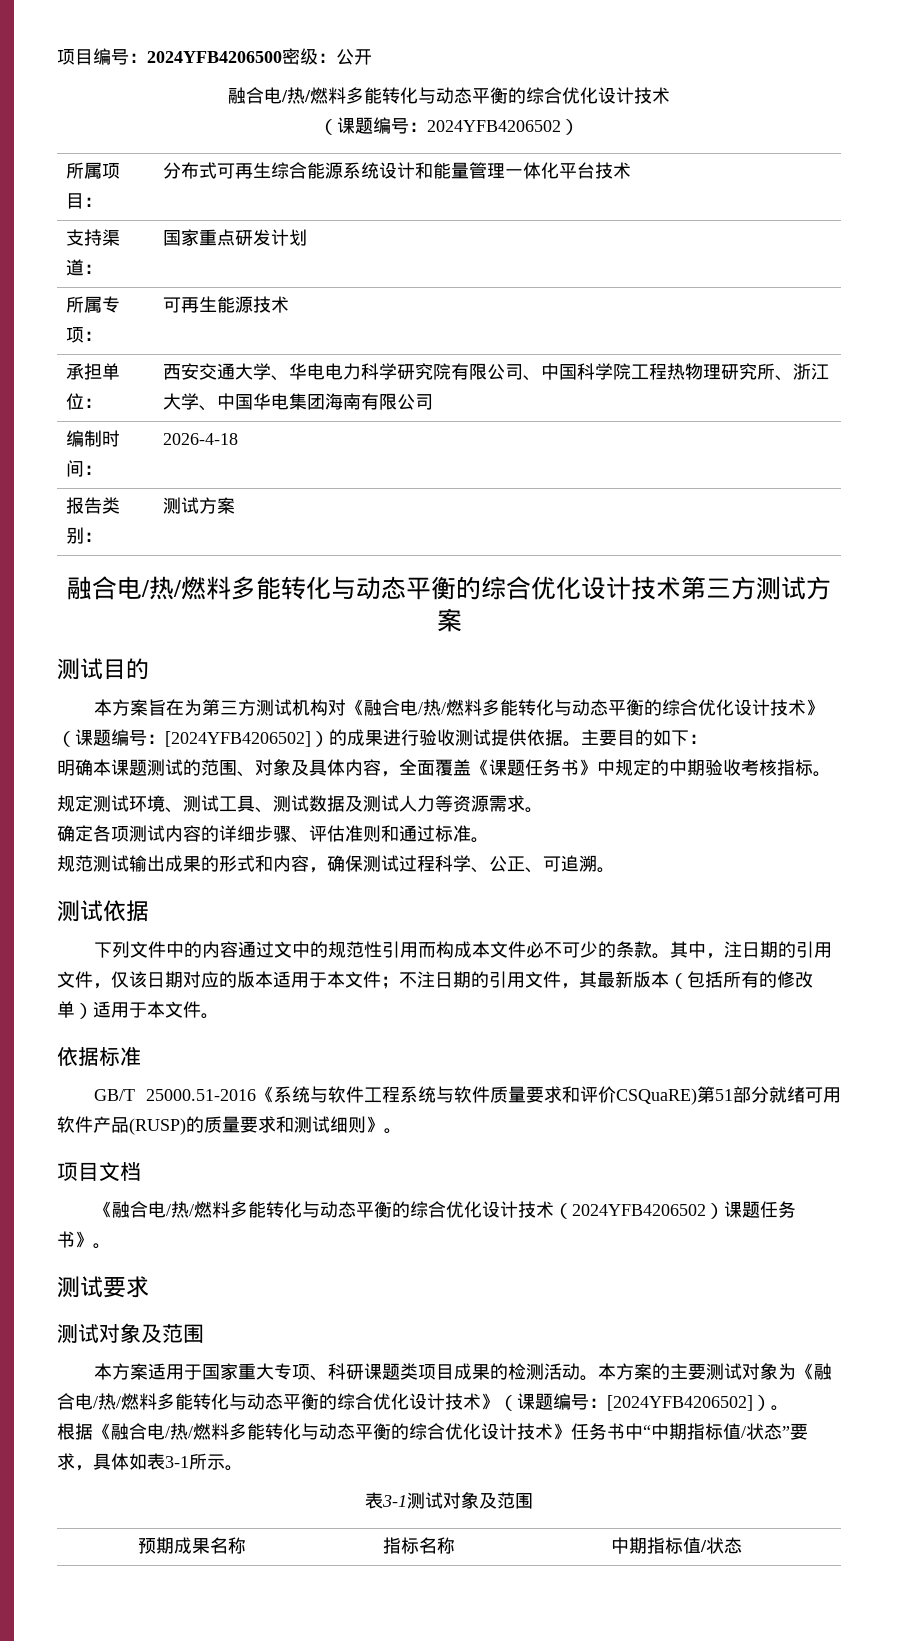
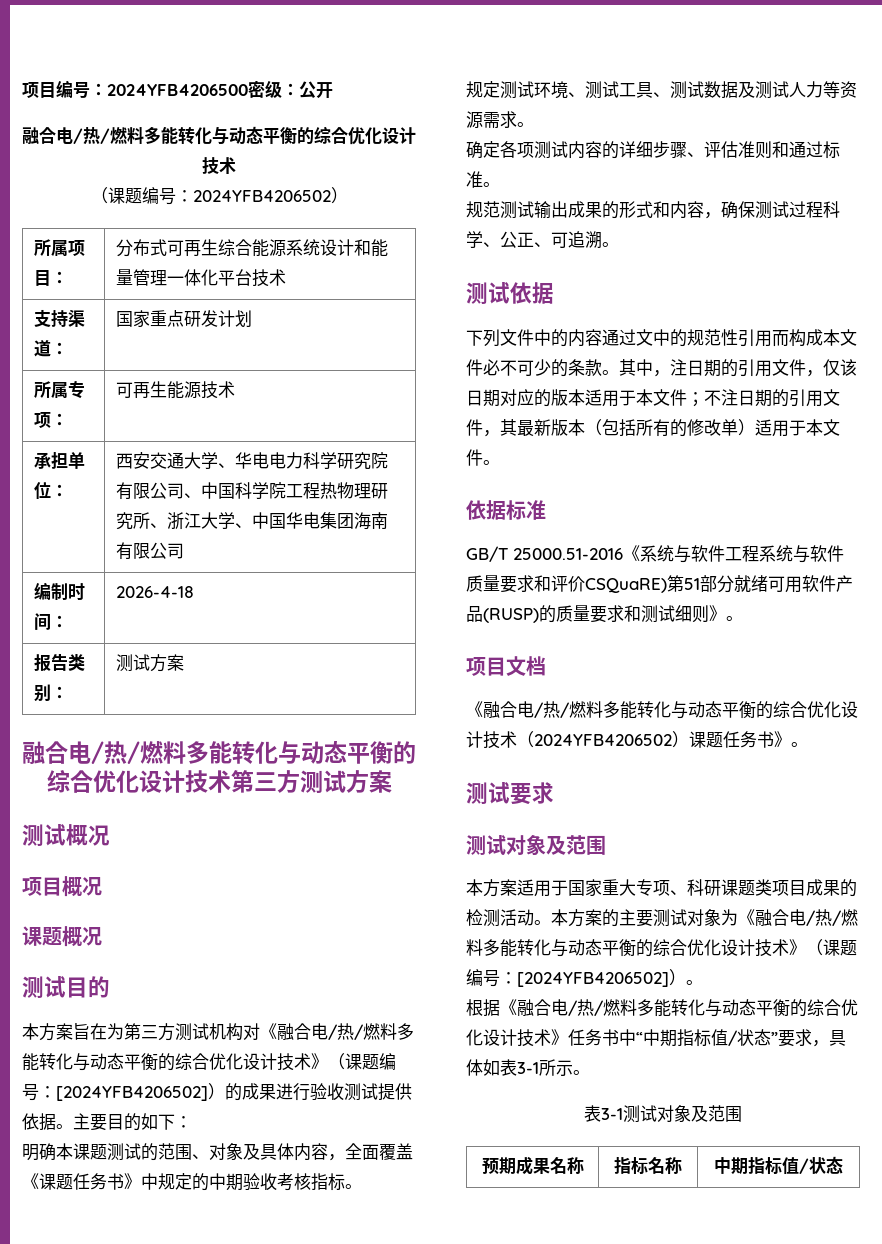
+ 测试概况
+ 项目概况
+ 课题概况

